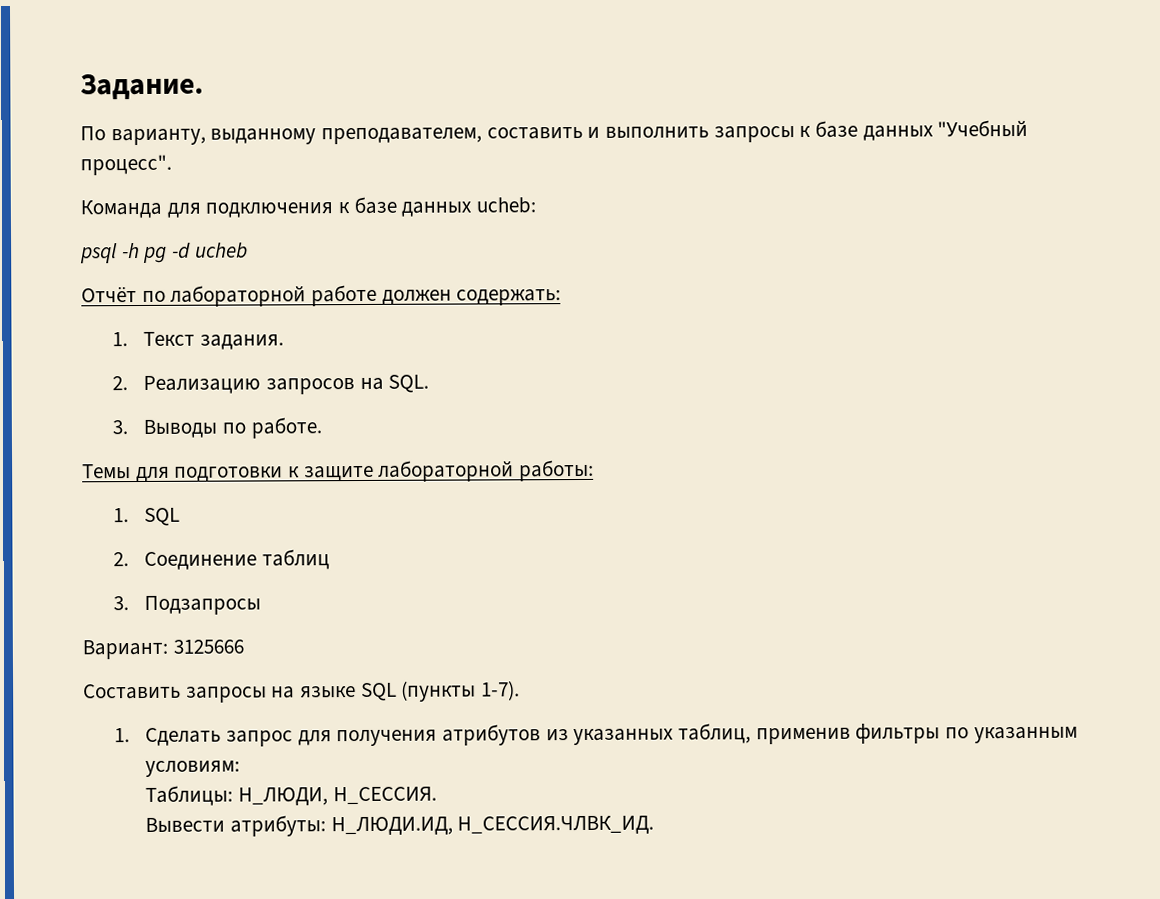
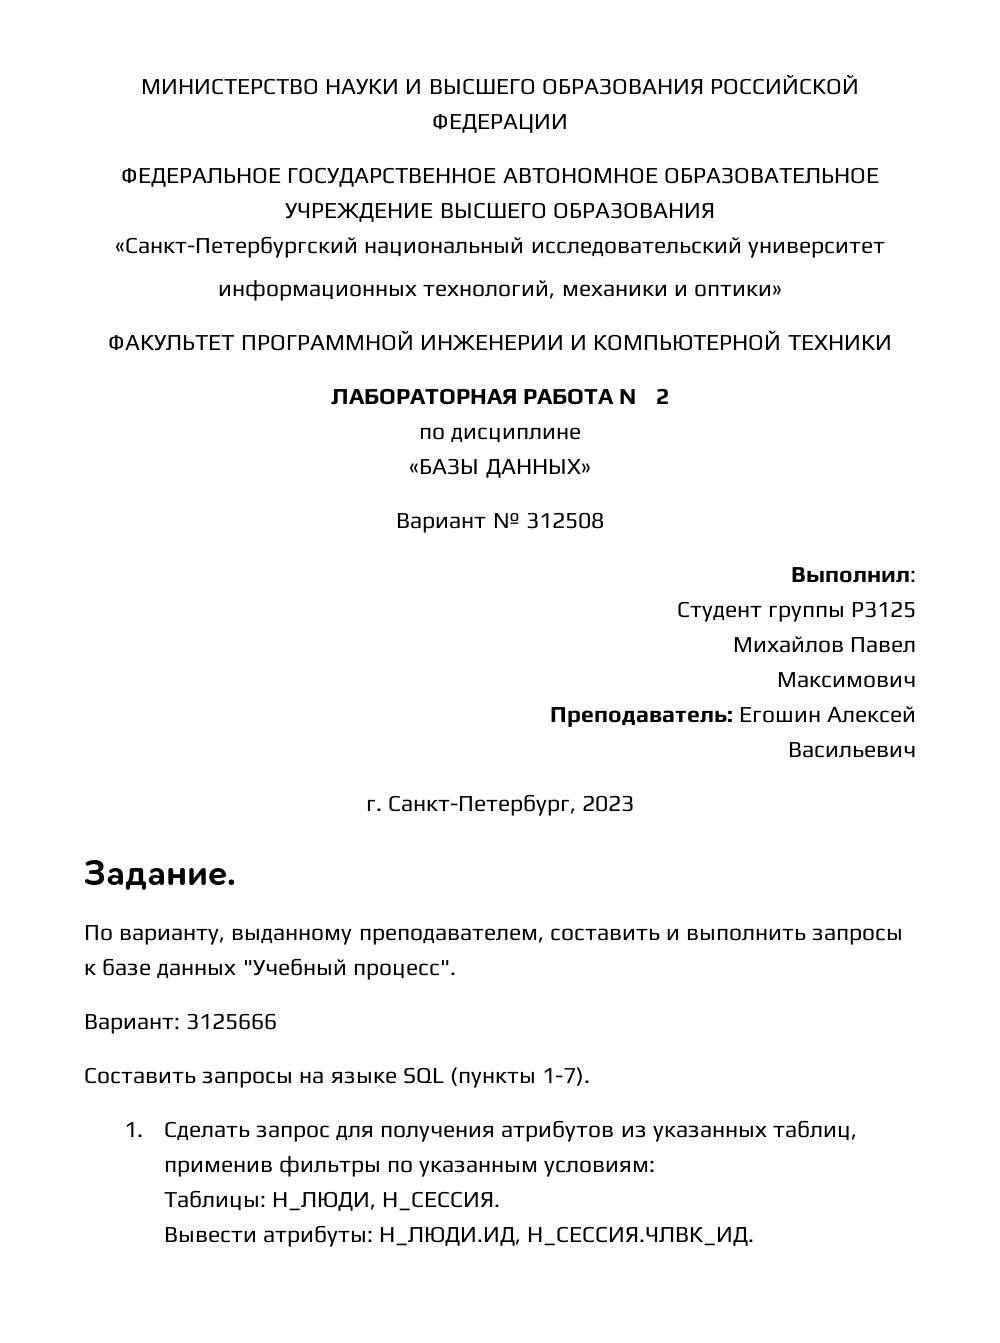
+ МИНИСТЕРСТВО НАУКИ И ВЫСШЕГО ОБРАЗОВАНИЯ РОССИЙСКОЙ ФЕДЕРАЦИИ
+ ФЕДЕРАЛЬНОЕ ГОСУДАРСТВЕННОЕ АВТОНОМНОЕ ОБРАЗОВАТЕЛЬНОЕ УЧРЕЖДЕНИЕ ВЫСШЕГО ОБРАЗОВАНИЯ
+ «Санкт-Петербургский национальный исследовательский университет
+ информационных технологий, механики и оптики»
+ ФАКУЛЬТЕТ ПРОГРАММНОЙ ИНЖЕНЕРИИ И КОМПЬЮТЕРНОЙ ТЕХНИКИ
+ ЛАБОРАТОРНАЯ РАБОТА № 2
+ по дисциплине
+ «БАЗЫ ДАННЫХ»
+ Вариант № 312508
+ Выполнил:
+ Студент группы P3125
+ Михайлов Павел
+ Максимович
+ Преподаватель: Егошин Алексей
+ Васильевич
+ г. Санкт-Петербург, 2023
- Команда для подключения к базе данных ucheb:
- psql -h pg -d ucheb
- Отчёт по лабораторной работе должен содержать:
- 1. Текст задания.
- 2. Реализацию запросов на SQL.
- 3. Выводы по работе.
- Темы для подготовки к защите лабораторной работы:
- 1. SQL
- 2. Соединение таблиц
- 3. Подзапросы

